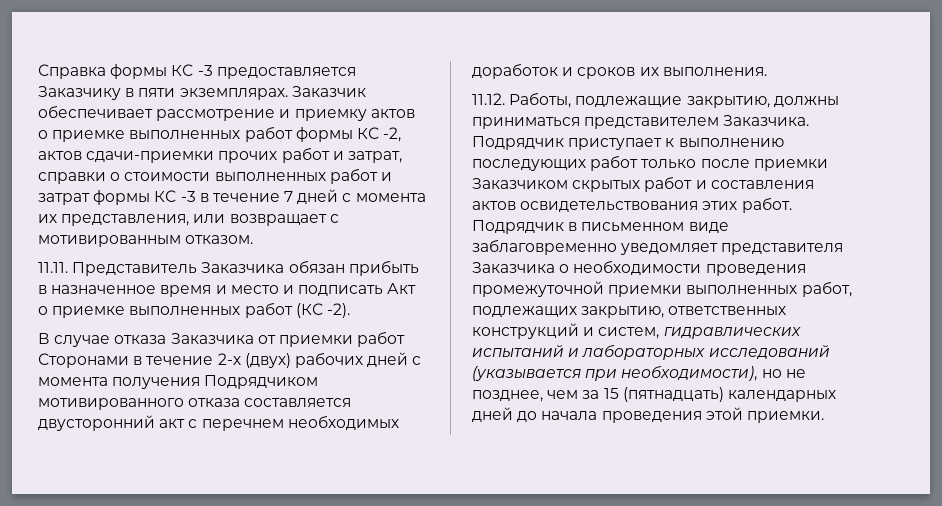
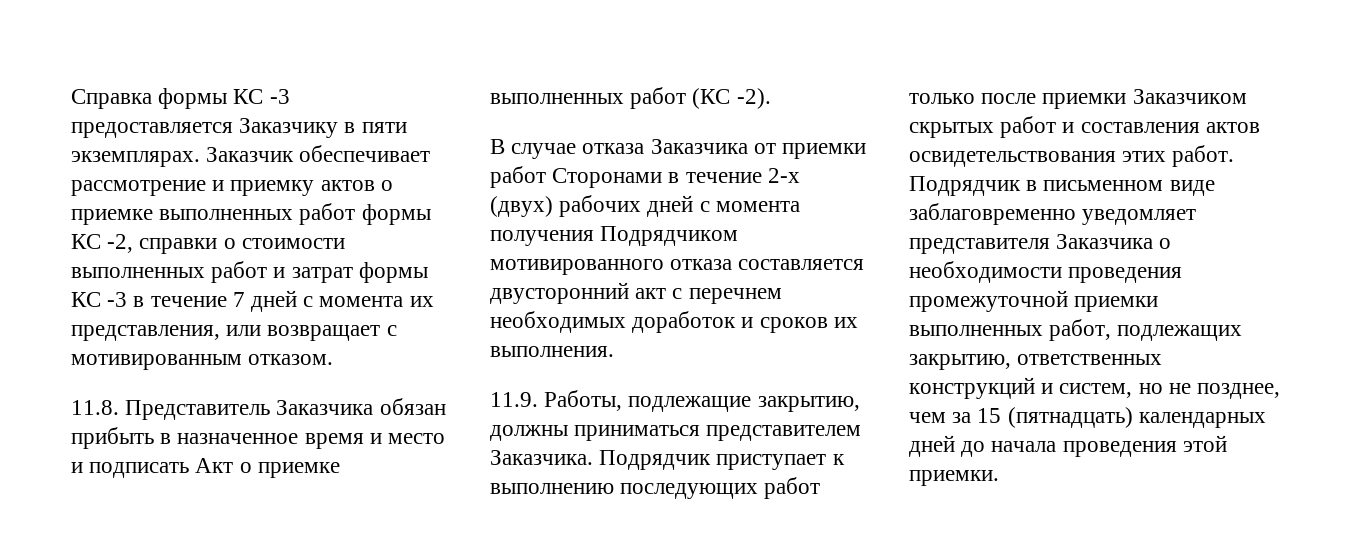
- Заказчик обеспечивает рассмотрение и приемку актов о приемке выполненных работ формы КС -2, актов сдачи-приемки прочих работ и затрат, справки о стоимости выполненных работ и затрат формы КС -3 в течение 7 дней с момента их представления, или возвращает с мотивированным отказом.
+ Заказчик обеспечивает рассмотрение и приемку актов о приемке выполненных работ формы КС -2, справки о стоимости выполненных работ и затрат формы КС -3 в течение 7 дней с момента их представления, или возвращает с мотивированным отказом.
- 11.11. Представитель Заказчика обязан прибыть в назначенное время и место и подписать Акт о приемке выполненных работ (КС -2).
+ 11.8. Представитель Заказчика обязан прибыть в назначенное время и место и подписать Акт о приемке выполненных работ (КС -2).
- 11.12. Работы, подлежащие закрытию, должны приниматься представителем Заказчика.
+ 11.9. Работы, подлежащие закрытию, должны приниматься представителем Заказчика.
- Подрядчик в письменном виде заблаговременно уведомляет представителя Заказчика о необходимости проведения промежуточной приемки выполненных работ, подлежащих закрытию, ответственных конструкций и систем, гидравлических испытаний и лабораторных исследований (указывается при необходимости), но не позднее, чем за 15 (пятнадцать) календарных дней до начала проведения этой приемки.
+ Подрядчик в письменном виде заблаговременно уведомляет представителя Заказчика о необходимости проведения промежуточной приемки выполненных работ, подлежащих закрытию, ответственных конструкций и систем, но не позднее, чем за 15 (пятнадцать) календарных дней до начала проведения этой приемки.

